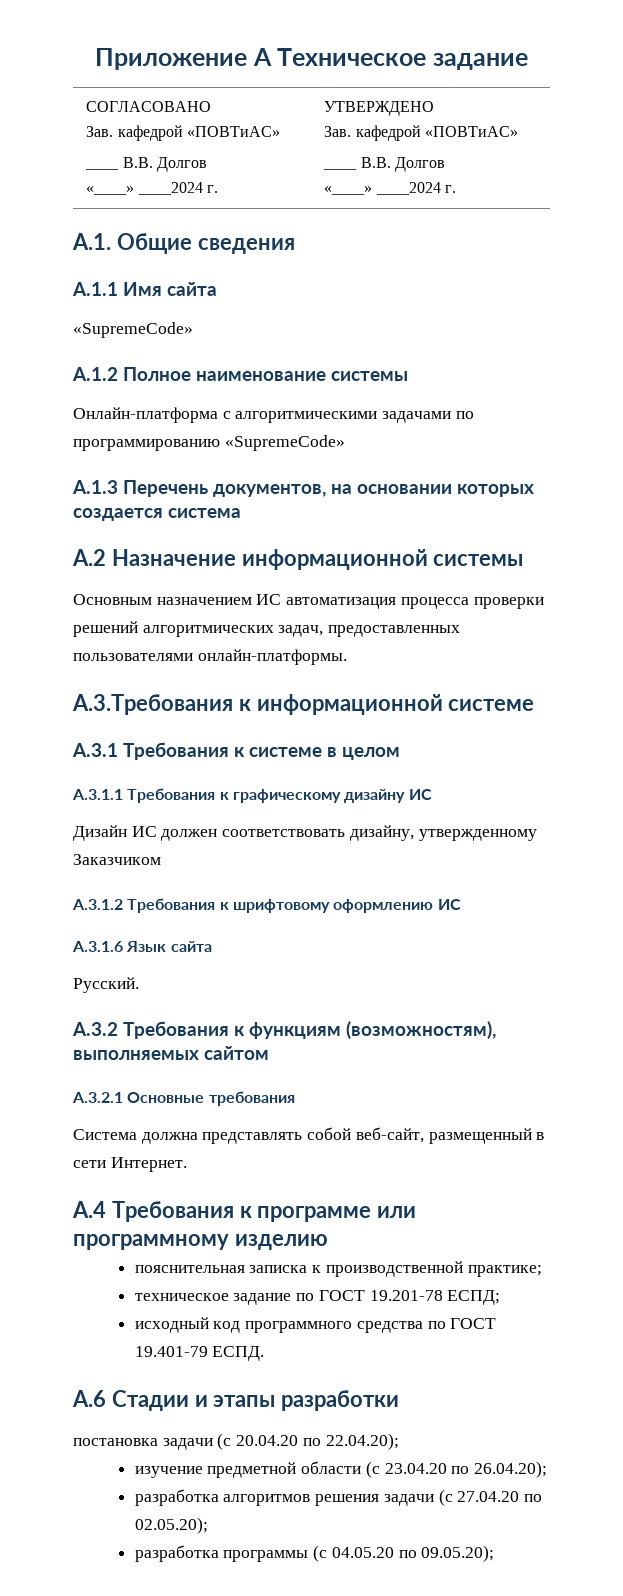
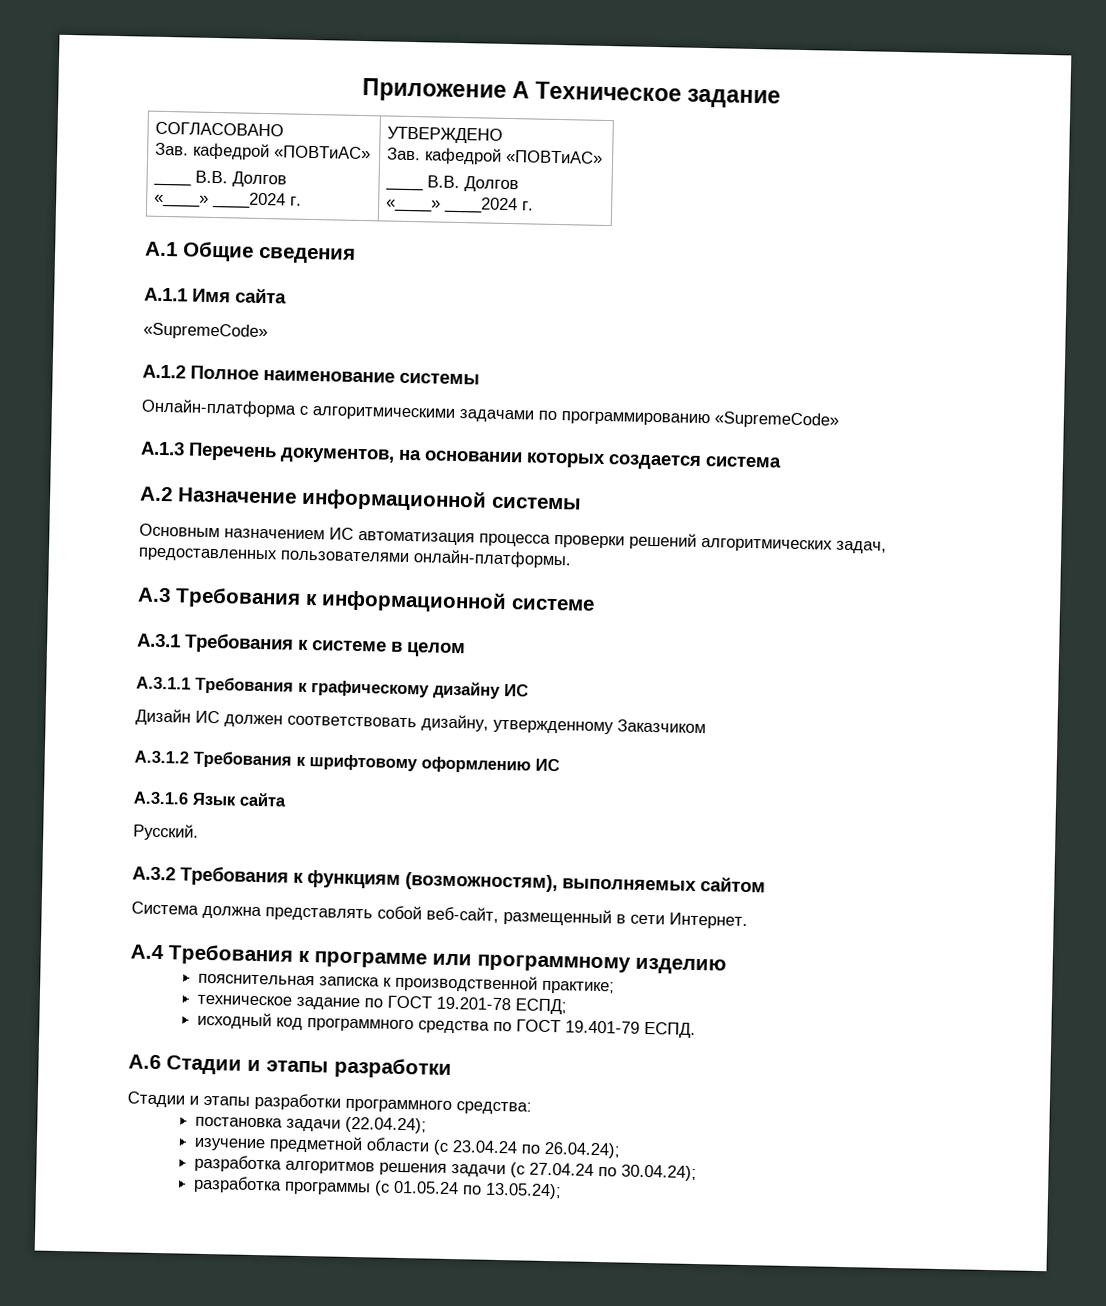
- А.1. Общие сведения
+ А.1 Общие сведения
- А.3.Требования к информационной системе
+ А.3 Требования к информационной системе
- А.3.2.1 Основные требования
- постановка задачи (с 20.04.20 по 22.04.20);
+ Стадии и этапы разработки программного средства:
+ постановка задачи (22.04.24);
- изучение предметной области (с 23.04.20 по 26.04.20);
+ изучение предметной области (с 23.04.24 по 26.04.24);
- разработка алгоритмов решения задачи (с 27.04.20 по 02.05.20);
+ разработка алгоритмов решения задачи (с 27.04.24 по 30.04.24);
- разработка программы (с 04.05.20 по 09.05.20);
+ разработка программы (с 01.05.24 по 13.05.24);

